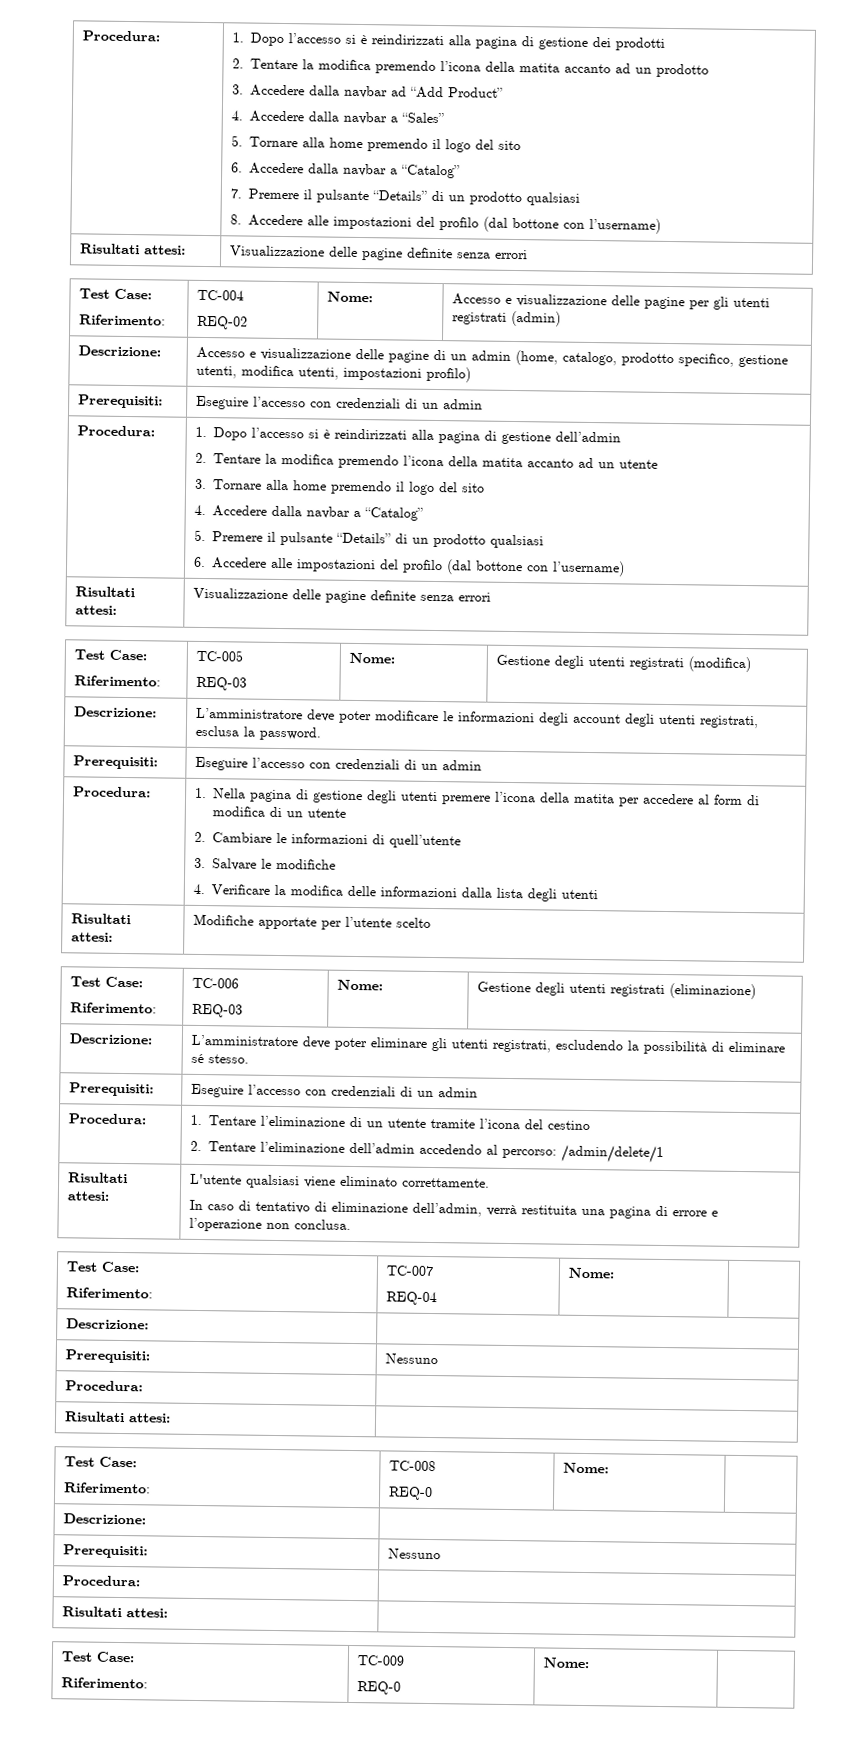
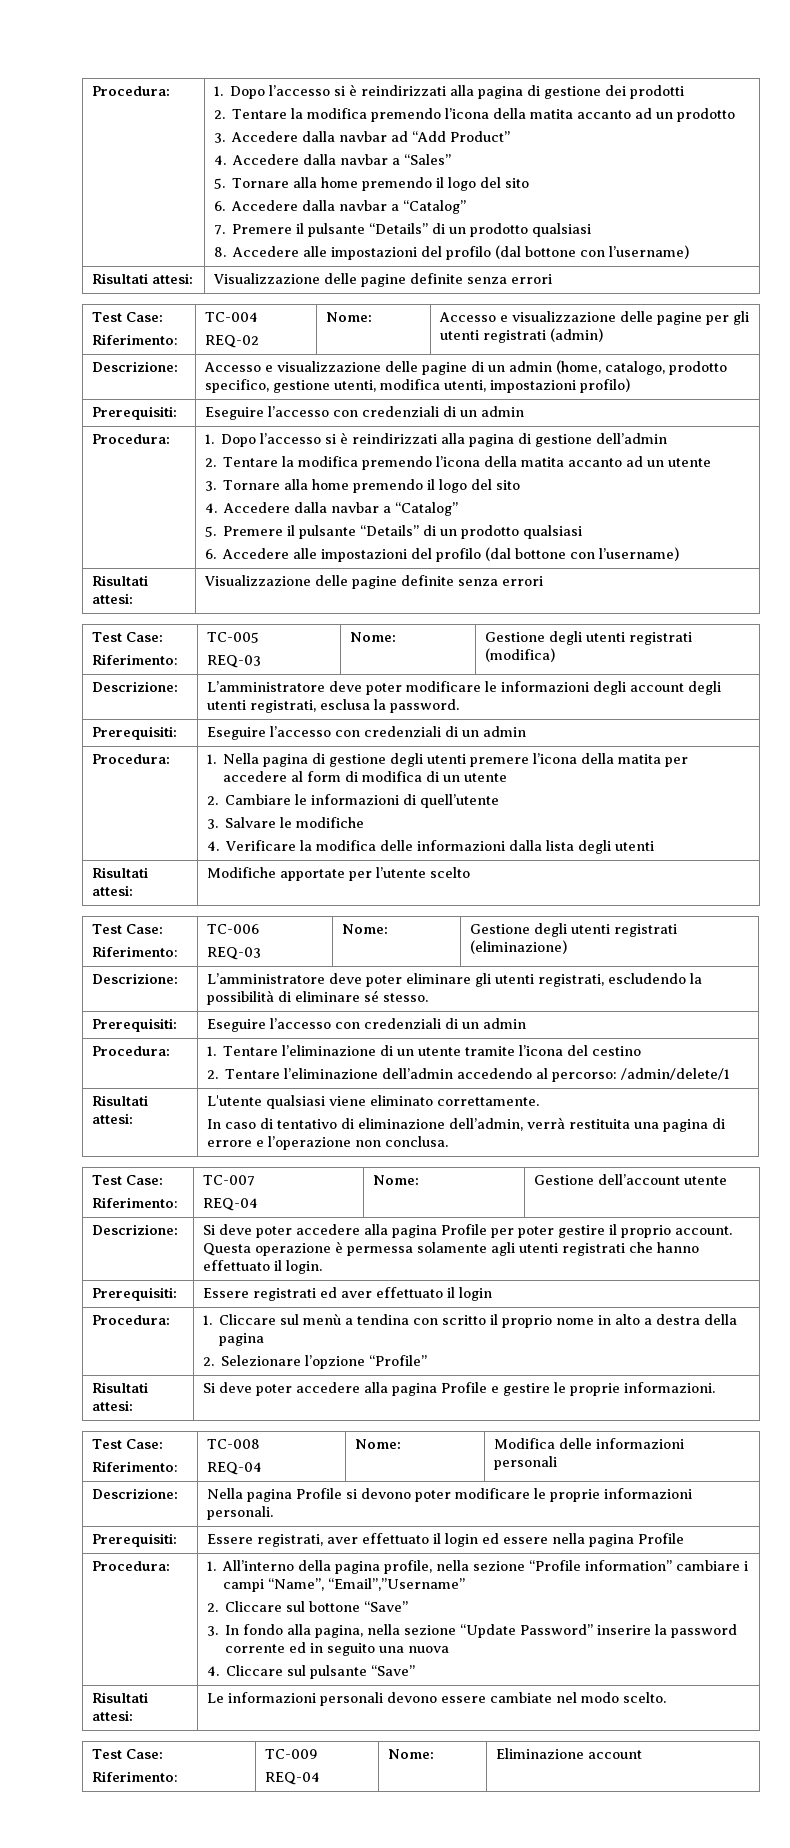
  Risultati attesi: | L'utente qualsiasi viene eliminato correttamente.
  In caso di tentativo di eliminazione dell’admin, verrà restituita una pagina di errore e l’operazione non conclusa.
  Test Case:
  Riferimento: | TC-007
- REQ-04 | Nome: |
- Descrizione: |
- Prerequisiti: | Nessuno
- Procedura: |
- Risultati attesi: |
+ REQ-04 | Nome: | Gestione dell’account utente
+ Descrizione: | Si deve poter accedere alla pagina Profile per poter gestire il proprio account. Questa operazione è permessa solamente agli utenti registrati che hanno effettuato il login.
+ Prerequisiti: | Essere registrati ed aver effettuato il login
+ Procedura: | 1. Cliccare sul menù a tendina con scritto il proprio nome in alto a destra della pagina
+ 2. Selezionare l’opzione “Profile”
+ Risultati attesi: | Si deve poter accedere alla pagina Profile e gestire le proprie informazioni.
  Test Case:
  Riferimento: | TC-008
- REQ-0 | Nome: |
- Descrizione: |
- Prerequisiti: | Nessuno
- Procedura: |
- Risultati attesi: |
+ REQ-04 | Nome: | Modifica delle informazioni personali
+ Descrizione: | Nella pagina Profile si devono poter modificare le proprie informazioni personali.
+ Prerequisiti: | Essere registrati, aver effettuato il login ed essere nella pagina Profile
+ Procedura: | 1. All’interno della pagina profile, nella sezione “Profile information” cambiare i campi “Name”, “Email”,”Username”
+ 2. Cliccare sul bottone “Save”
+ 3. In fondo alla pagina, nella sezione “Update Password” inserire la password corrente ed in seguito una nuova
+ 4. Cliccare sul pulsante “Save”
+ Risultati attesi: | Le informazioni personali devono essere cambiate nel modo scelto.
  Test Case:
  Riferimento: | TC-009
- REQ-0 | Nome: |
+ REQ-04 | Nome: | Eliminazione account

